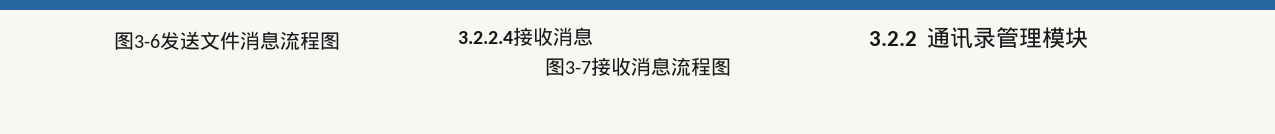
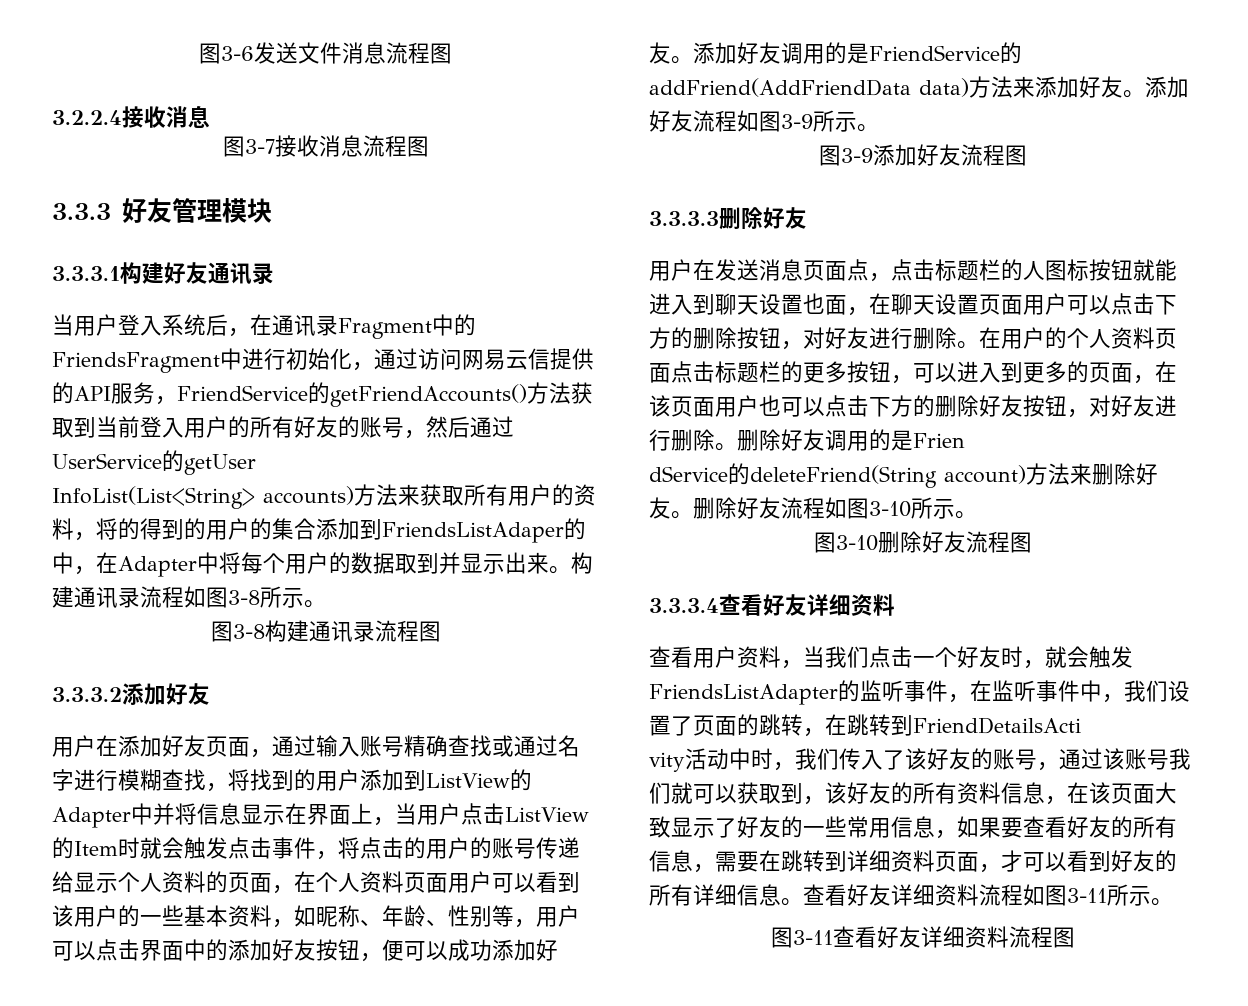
- 3.2.2通讯录管理模块
+ 3.3.3好友管理模块
+ 3.3.3.1构建好友通讯录
+ 当用户登入系统后，在通讯录Fragment中的FriendsFragment中进行初始化，通过访问网易云信提供的API服务，FriendService的getFriendAccounts()方法获取到当前登入用户的所有好友的账号，然后通过UserService的getUser
+ InfoList(List<String> accounts)方法来获取所有用户的资料，将的得到的用户的集合添加到FriendsListAdaper的中，在Adapter中将每个用户的数据取到并显示出来。构建通讯录流程如图3-8所示。
+ 图3-8构建通讯录流程图
+ 3.3.3.2添加好友
+ 用户在添加好友页面，通过输入账号精确查找或通过名字进行模糊查找，将找到的用户添加到ListView的Adapter中并将信息显示在界面上，当用户点击ListView的Item时就会触发点击事件，将点击的用户的账号传递给显示个人资料的页面，在个人资料页面用户可以看到该用户的一些基本资料，如昵称、年龄、性别等，用户可以点击界面中的添加好友按钮，便可以成功添加好友。添加好友调用的是FriendService的addFriend(AddFriendData data)方法来添加好友。添加好友流程如图3-9所示。
+ 图3-9添加好友流程图
+ 3.3.3.3删除好友
+ 用户在发送消息页面点，点击标题栏的人图标按钮就能进入到聊天设置也面，在聊天设置页面用户可以点击下方的删除按钮，对好友进行删除。在用户的个人资料页面点击标题栏的更多按钮，可以进入到更多的页面，在该页面用户也可以点击下方的删除好友按钮，对好友进行删除。删除好友调用的是Frien
+ dService的deleteFriend(String account)方法来删除好友。删除好友流程如图3-10所示。
+ 图3-10删除好友流程图
+ 3.3.3.4查看好友详细资料
+ 查看用户资料，当我们点击一个好友时，就会触发FriendsListAdapter的监听事件，在监听事件中，我们设置了页面的跳转，在跳转到FriendDetailsActi
+ vity活动中时，我们传入了该好友的账号，通过该账号我们就可以获取到，该好友的所有资料信息，在该页面大致显示了好友的一些常用信息，如果要查看好友的所有信息，需要在跳转到详细资料页面，才可以看到好友的所有详细信息。查看好友详细资料流程如图3-11所示。
+ 图3-11查看好友详细资料流程图

